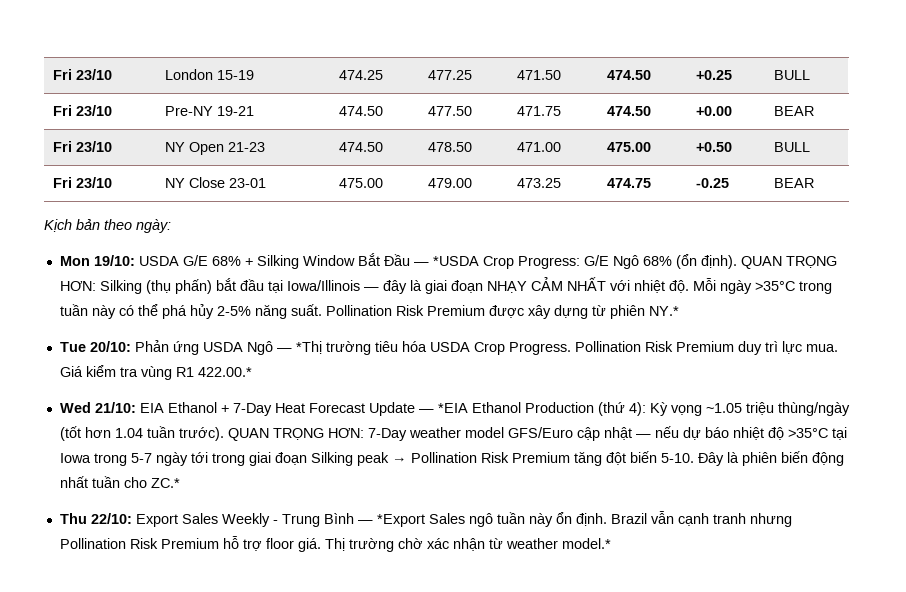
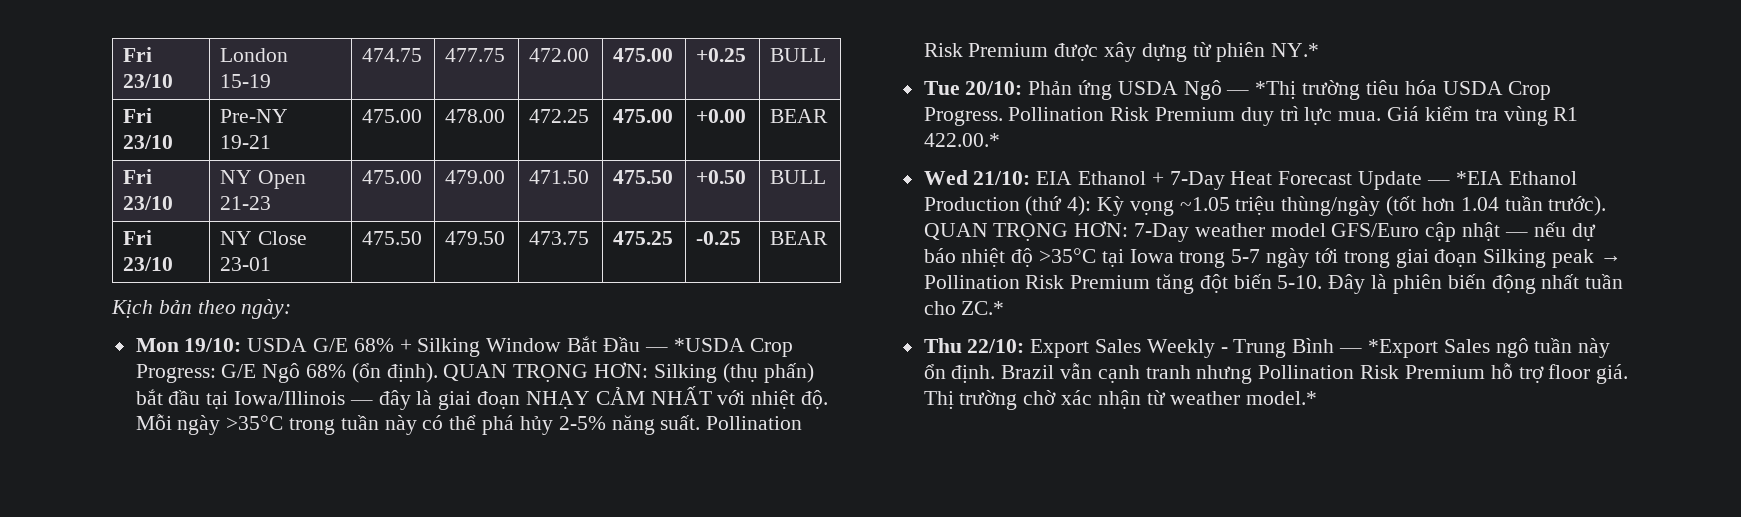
- Fri 23/10 | London 15-19 | 474.25 | 477.25 | 471.50 | 474.50 | +0.25 | BULL
+ Fri 23/10 | London 15-19 | 474.75 | 477.75 | 472.00 | 475.00 | +0.25 | BULL
- Fri 23/10 | Pre-NY 19-21 | 474.50 | 477.50 | 471.75 | 474.50 | +0.00 | BEAR
+ Fri 23/10 | Pre-NY 19-21 | 475.00 | 478.00 | 472.25 | 475.00 | +0.00 | BEAR
- Fri 23/10 | NY Open 21-23 | 474.50 | 478.50 | 471.00 | 475.00 | +0.50 | BULL
+ Fri 23/10 | NY Open 21-23 | 475.00 | 479.00 | 471.50 | 475.50 | +0.50 | BULL
- Fri 23/10 | NY Close 23-01 | 475.00 | 479.00 | 473.25 | 474.75 | -0.25 | BEAR
+ Fri 23/10 | NY Close 23-01 | 475.50 | 479.50 | 473.75 | 475.25 | -0.25 | BEAR

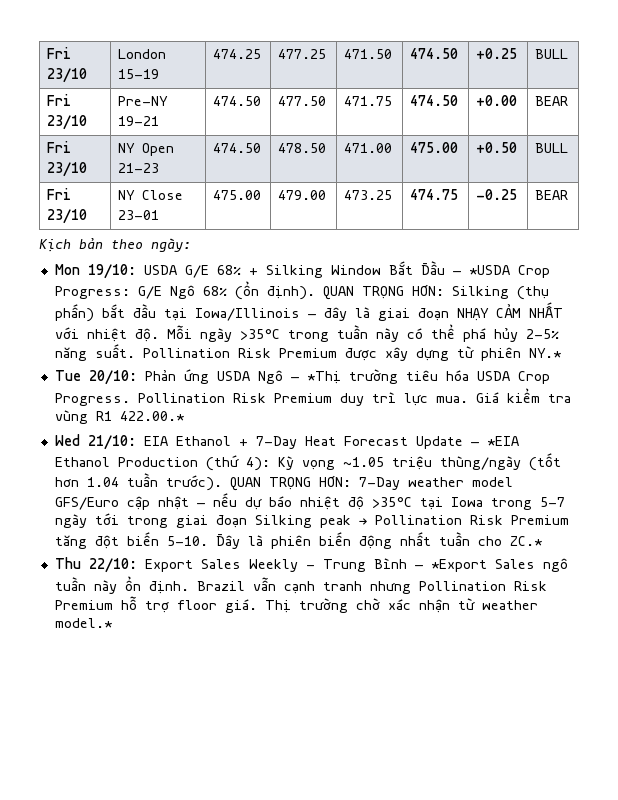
- Fri 23/10 | London 15-19 | 474.75 | 477.75 | 472.00 | 475.00 | +0.25 | BULL
+ Fri 23/10 | London 15-19 | 474.25 | 477.25 | 471.50 | 474.50 | +0.25 | BULL
- Fri 23/10 | Pre-NY 19-21 | 475.00 | 478.00 | 472.25 | 475.00 | +0.00 | BEAR
+ Fri 23/10 | Pre-NY 19-21 | 474.50 | 477.50 | 471.75 | 474.50 | +0.00 | BEAR
- Fri 23/10 | NY Open 21-23 | 475.00 | 479.00 | 471.50 | 475.50 | +0.50 | BULL
+ Fri 23/10 | NY Open 21-23 | 474.50 | 478.50 | 471.00 | 475.00 | +0.50 | BULL
- Fri 23/10 | NY Close 23-01 | 475.50 | 479.50 | 473.75 | 475.25 | -0.25 | BEAR
+ Fri 23/10 | NY Close 23-01 | 475.00 | 479.00 | 473.25 | 474.75 | -0.25 | BEAR

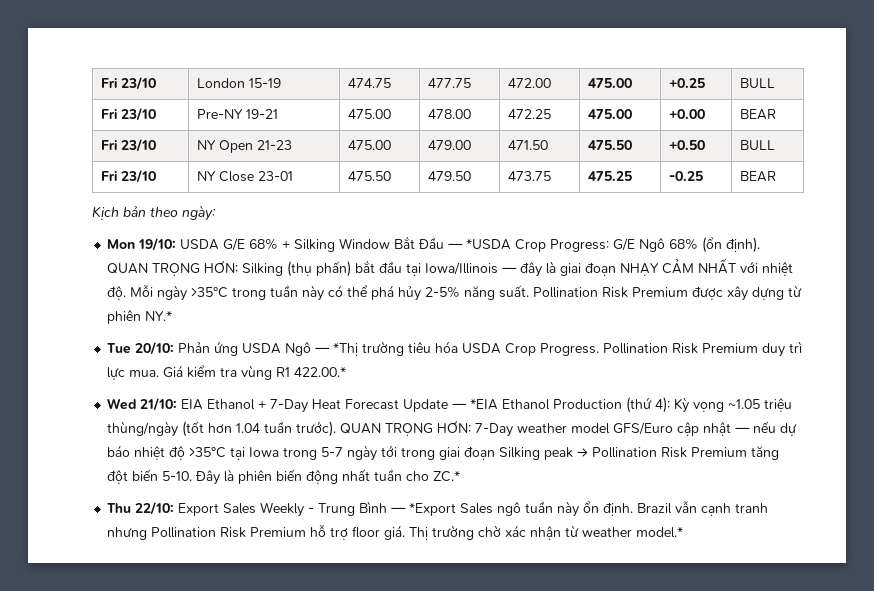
- Fri 23/10 | London 15-19 | 474.25 | 477.25 | 471.50 | 474.50 | +0.25 | BULL
+ Fri 23/10 | London 15-19 | 474.75 | 477.75 | 472.00 | 475.00 | +0.25 | BULL
- Fri 23/10 | Pre-NY 19-21 | 474.50 | 477.50 | 471.75 | 474.50 | +0.00 | BEAR
+ Fri 23/10 | Pre-NY 19-21 | 475.00 | 478.00 | 472.25 | 475.00 | +0.00 | BEAR
- Fri 23/10 | NY Open 21-23 | 474.50 | 478.50 | 471.00 | 475.00 | +0.50 | BULL
+ Fri 23/10 | NY Open 21-23 | 475.00 | 479.00 | 471.50 | 475.50 | +0.50 | BULL
- Fri 23/10 | NY Close 23-01 | 475.00 | 479.00 | 473.25 | 474.75 | -0.25 | BEAR
+ Fri 23/10 | NY Close 23-01 | 475.50 | 479.50 | 473.75 | 475.25 | -0.25 | BEAR

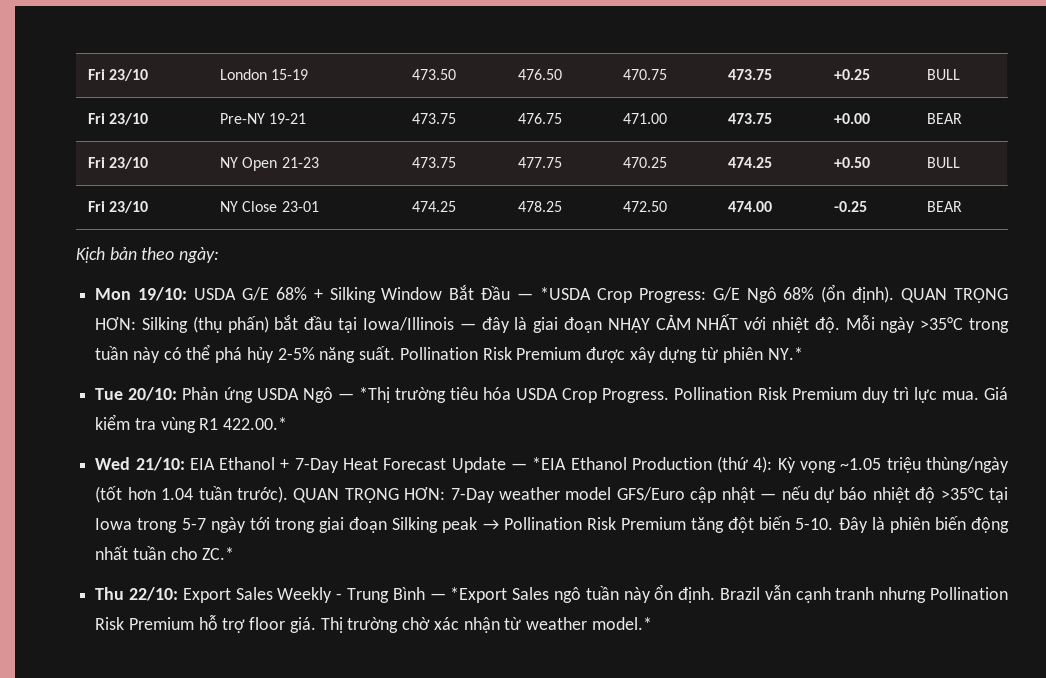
- Fri 23/10 | London 15-19 | 474.75 | 477.75 | 472.00 | 475.00 | +0.25 | BULL
+ Fri 23/10 | London 15-19 | 473.50 | 476.50 | 470.75 | 473.75 | +0.25 | BULL
- Fri 23/10 | Pre-NY 19-21 | 475.00 | 478.00 | 472.25 | 475.00 | +0.00 | BEAR
+ Fri 23/10 | Pre-NY 19-21 | 473.75 | 476.75 | 471.00 | 473.75 | +0.00 | BEAR
- Fri 23/10 | NY Open 21-23 | 475.00 | 479.00 | 471.50 | 475.50 | +0.50 | BULL
+ Fri 23/10 | NY Open 21-23 | 473.75 | 477.75 | 470.25 | 474.25 | +0.50 | BULL
- Fri 23/10 | NY Close 23-01 | 475.50 | 479.50 | 473.75 | 475.25 | -0.25 | BEAR
+ Fri 23/10 | NY Close 23-01 | 474.25 | 478.25 | 472.50 | 474.00 | -0.25 | BEAR

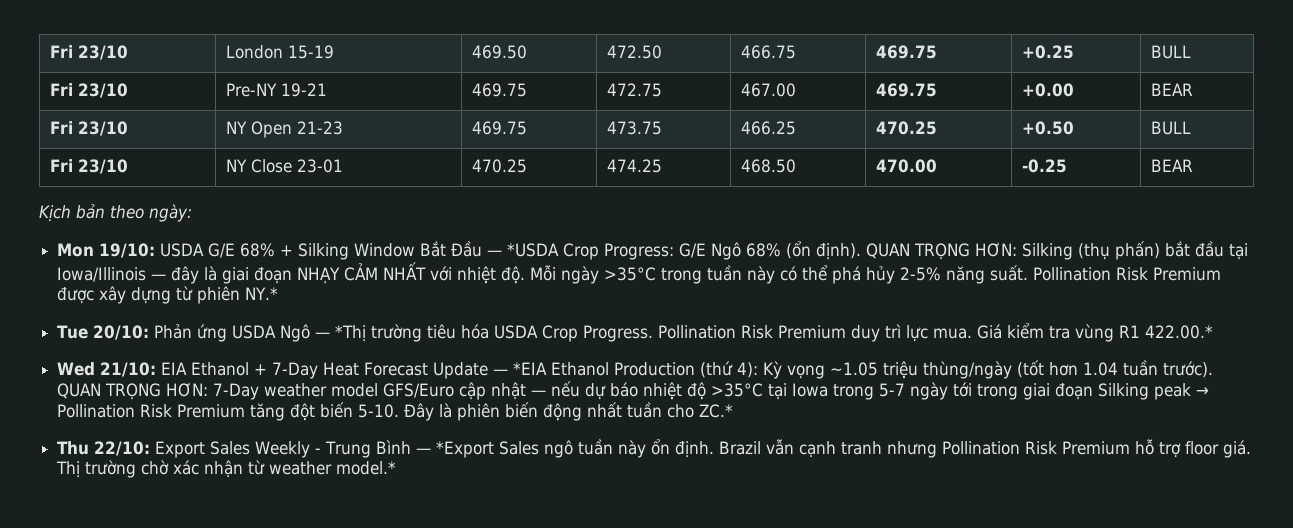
- Fri 23/10 | London 15-19 | 473.50 | 476.50 | 470.75 | 473.75 | +0.25 | BULL
+ Fri 23/10 | London 15-19 | 469.50 | 472.50 | 466.75 | 469.75 | +0.25 | BULL
- Fri 23/10 | Pre-NY 19-21 | 473.75 | 476.75 | 471.00 | 473.75 | +0.00 | BEAR
+ Fri 23/10 | Pre-NY 19-21 | 469.75 | 472.75 | 467.00 | 469.75 | +0.00 | BEAR
- Fri 23/10 | NY Open 21-23 | 473.75 | 477.75 | 470.25 | 474.25 | +0.50 | BULL
+ Fri 23/10 | NY Open 21-23 | 469.75 | 473.75 | 466.25 | 470.25 | +0.50 | BULL
- Fri 23/10 | NY Close 23-01 | 474.25 | 478.25 | 472.50 | 474.00 | -0.25 | BEAR
+ Fri 23/10 | NY Close 23-01 | 470.25 | 474.25 | 468.50 | 470.00 | -0.25 | BEAR

